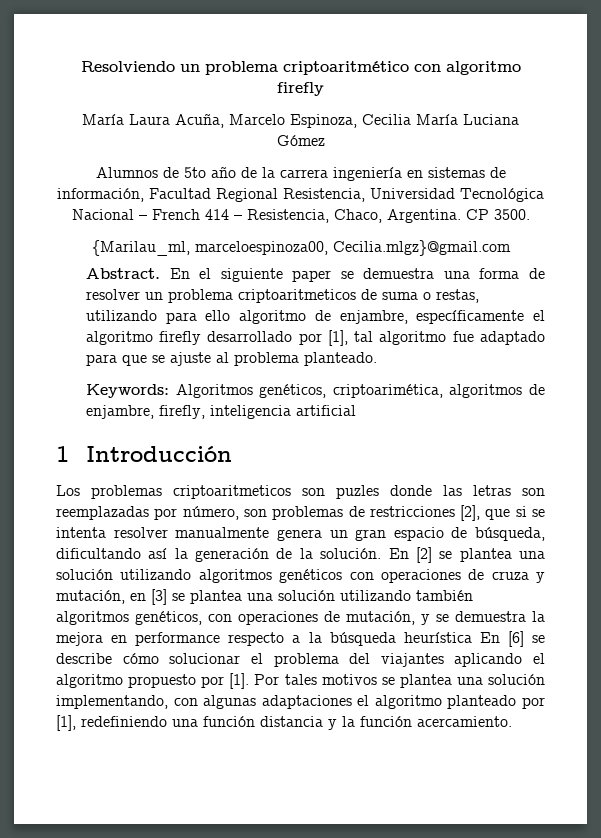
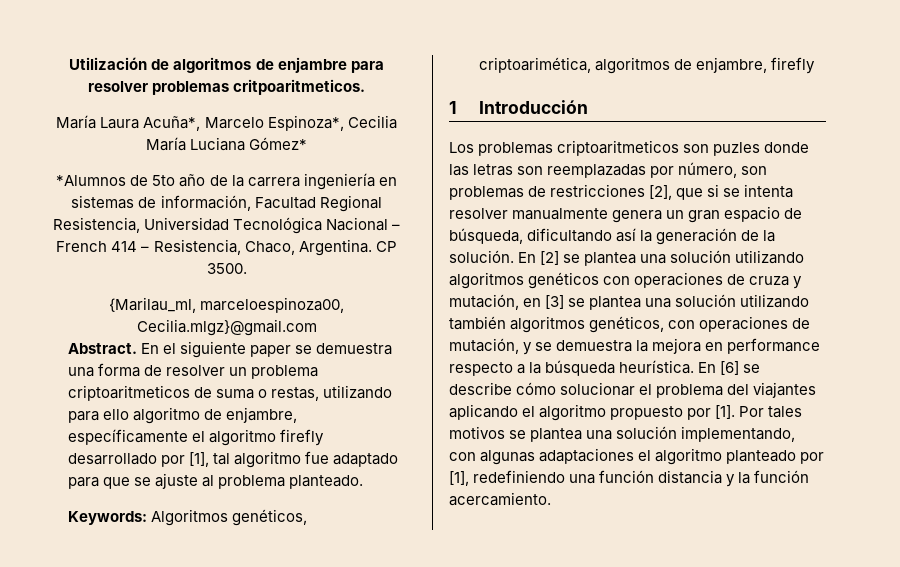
- Resolviendo un problema criptoaritmético con algoritmo firefly
+ Utilización de algoritmos de enjambre para resolver problemas critpoaritmeticos.
- María Laura Acuña, Marcelo Espinoza, Cecilia María Luciana Gómez
- Alumnos de 5to año de la carrera ingeniería en sistemas de información, Facultad Regional Resistencia, Universidad Tecnológica Nacional – French 414 – Resistencia, Chaco, Argentina.
+ María Laura Acuña*, Marcelo Espinoza*, Cecilia María Luciana Gómez*
+ *Alumnos de 5to año de la carrera ingeniería en sistemas de información, Facultad Regional Resistencia, Universidad Tecnológica Nacional – French 414 – Resistencia, Chaco, Argentina.
- Keywords: Algoritmos genéticos, criptoarimética, algoritmos de enjambre, firefly, inteligencia artificial
+ Keywords: Algoritmos genéticos, criptoarimética, algoritmos de enjambre, firefly
- En [2] se plantea una solución utilizando algoritmos genéticos con operaciones de cruza y mutación, en [3] se plantea una solución utilizando también algoritmos genéticos, con operaciones de mutación, y se demuestra la mejora en performance respecto a la búsqueda heurística En [6] se describe cómo solucionar el problema del viajantes aplicando el algoritmo propuesto por [1].
+ En [2] se plantea una solución utilizando algoritmos genéticos con operaciones de cruza y mutación, en [3] se plantea una solución utilizando también algoritmos genéticos, con operaciones de mutación, y se demuestra la mejora en performance respecto a la búsqueda heurística. En [6] se describe cómo solucionar el problema del viajantes aplicando el algoritmo propuesto por [1].

